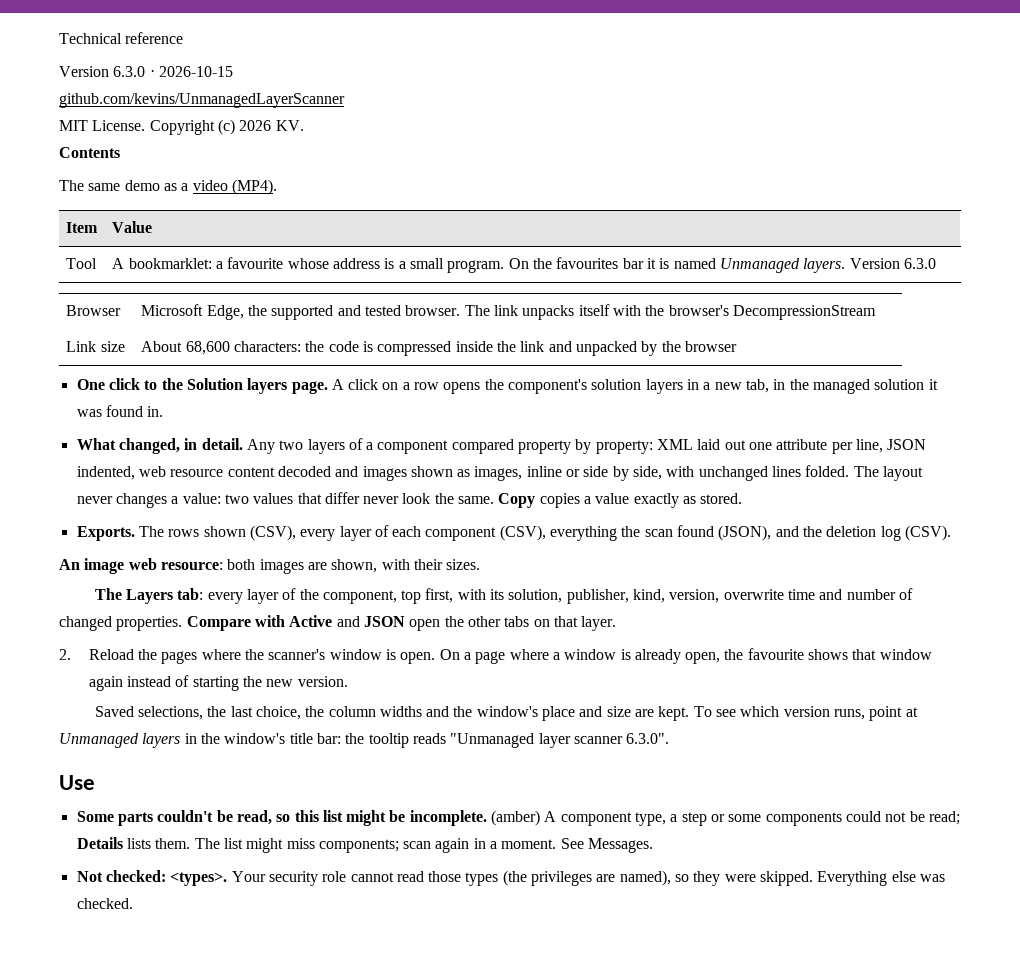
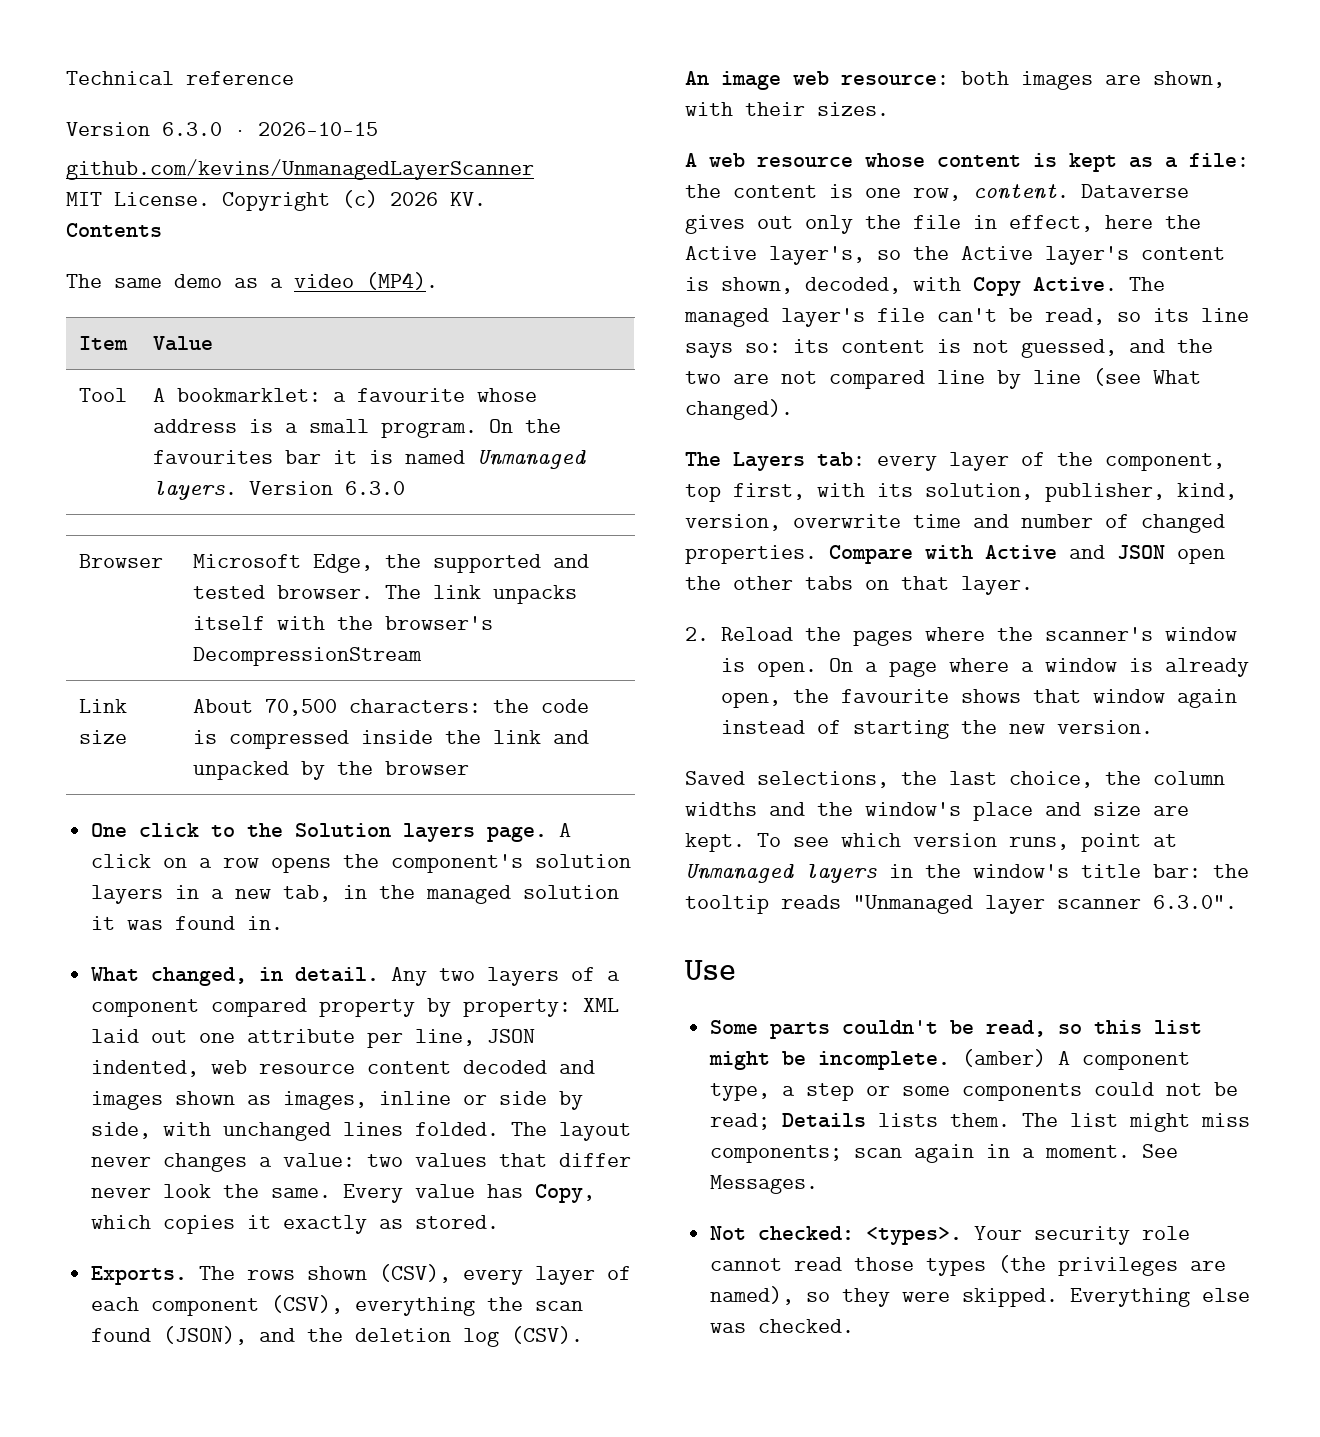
- Link size | About 68,600 characters: the code is compressed inside the link and unpacked by the browser
+ Link size | About 70,500 characters: the code is compressed inside the link and unpacked by the browser
- Copy copies a value exactly as stored.
+ Every value has Copy, which copies it exactly as stored.
+ A web resource whose content is kept as a file: the content is one row, content. Dataverse gives out only the file in effect, here the Active layer's, so the Active layer's content is shown, decoded, with Copy Active. The managed layer's file can't be read, so its line says so: its content is not guessed, and the two are not compared line by line (see What changed).

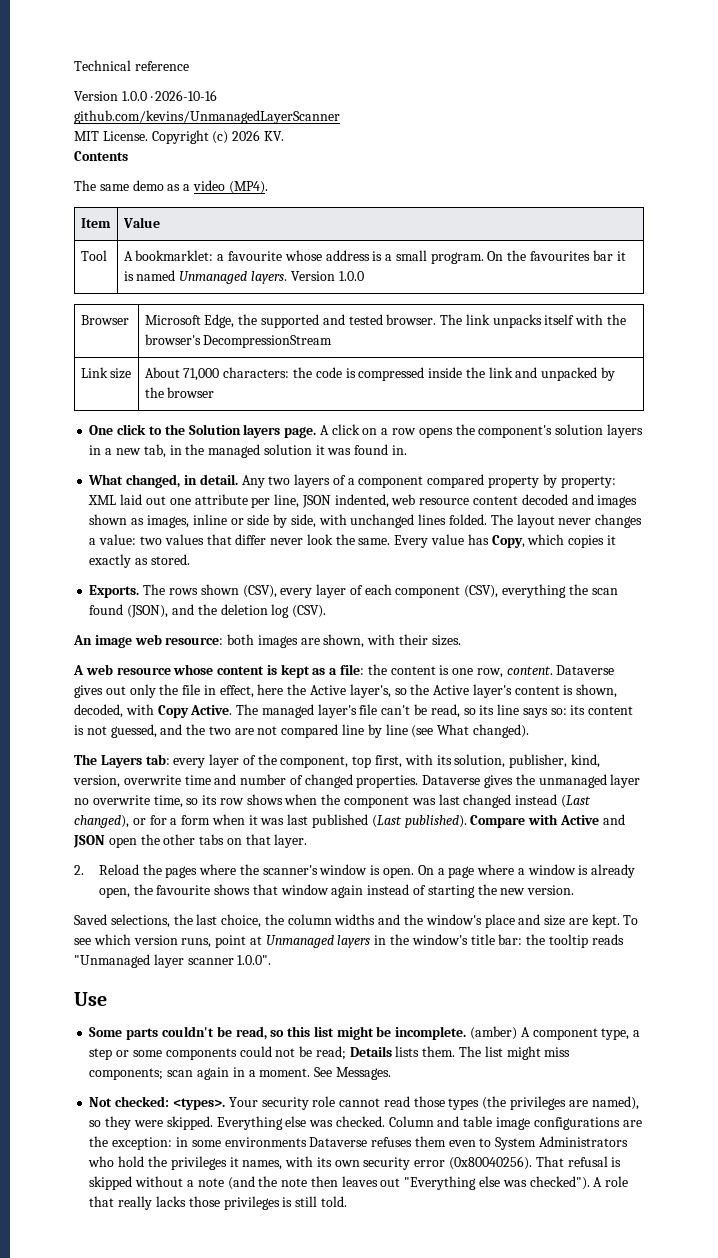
- Version 6.3.0 · 2026-10-15
+ Version 1.0.0 · 2026-10-16
- Tool | A bookmarklet: a favourite whose address is a small program. On the favourites bar it is named Unmanaged layers. Version 6.3.0
+ Tool | A bookmarklet: a favourite whose address is a small program. On the favourites bar it is named Unmanaged layers. Version 1.0.0
- Link size | About 70,500 characters: the code is compressed inside the link and unpacked by the browser
+ Link size | About 71,000 characters: the code is compressed inside the link and unpacked by the browser
+ Dataverse gives the unmanaged layer no overwrite time, so its row shows when the component was last changed instead (Last changed), or for a form when it was last published (Last published).
- To see which version runs, point at Unmanaged layers in the window's title bar: the tooltip reads "Unmanaged layer scanner 6.3.0".
+ To see which version runs, point at Unmanaged layers in the window's title bar: the tooltip reads "Unmanaged layer scanner 1.0.0".
+ Column and table image configurations are the exception: in some environments Dataverse refuses them even to System Administrators who hold the privileges it names, with its own security error (0x80040256). That refusal is skipped without a note (and the note then leaves out "Everything else was checked"). A role that really lacks those privileges is still told.

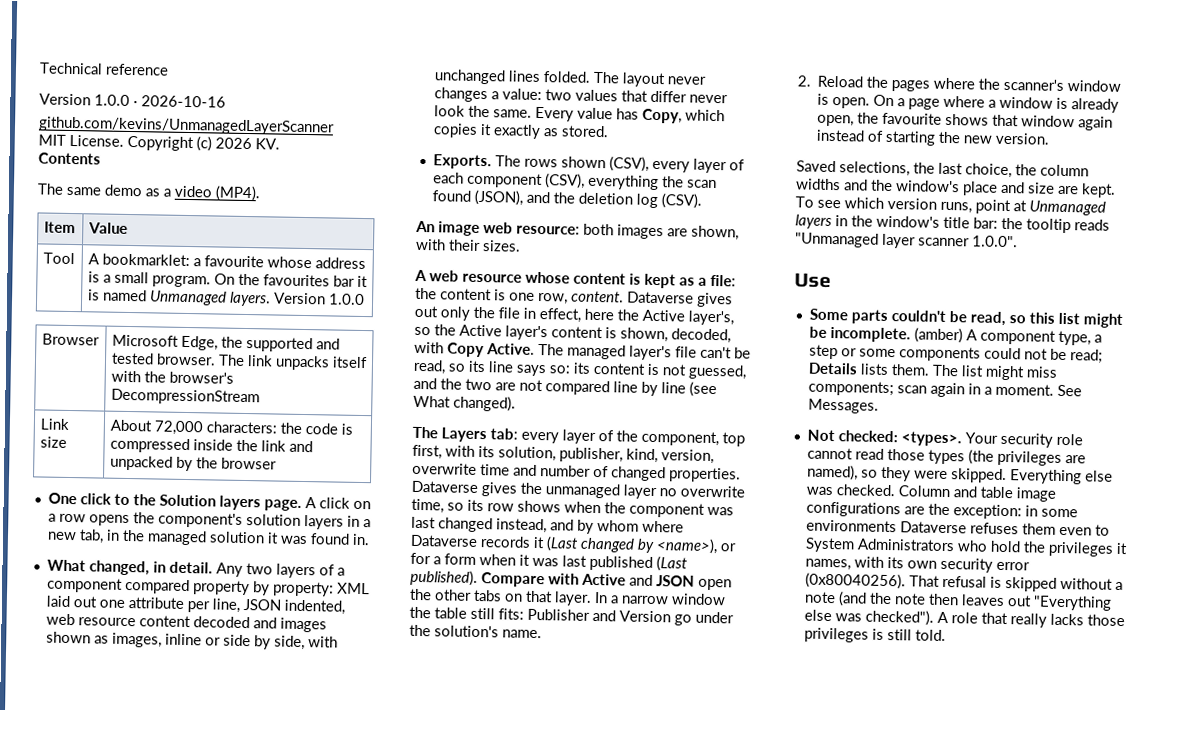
- Link size | About 71,000 characters: the code is compressed inside the link and unpacked by the browser
+ Link size | About 72,000 characters: the code is compressed inside the link and unpacked by the browser
- Dataverse gives the unmanaged layer no overwrite time, so its row shows when the component was last changed instead (Last changed), or for a form when it was last published (Last published).
+ Dataverse gives the unmanaged layer no overwrite time, so its row shows when the component was last changed instead, and by whom where Dataverse records it (Last changed by <name>), or for a form when it was last published (Last published).
+ In a narrow window the table still fits: Publisher and Version go under the solution's name.

